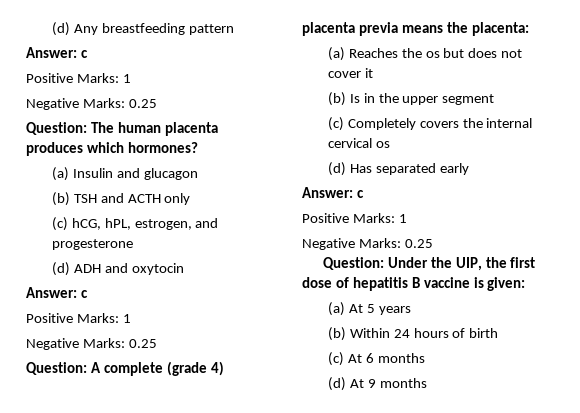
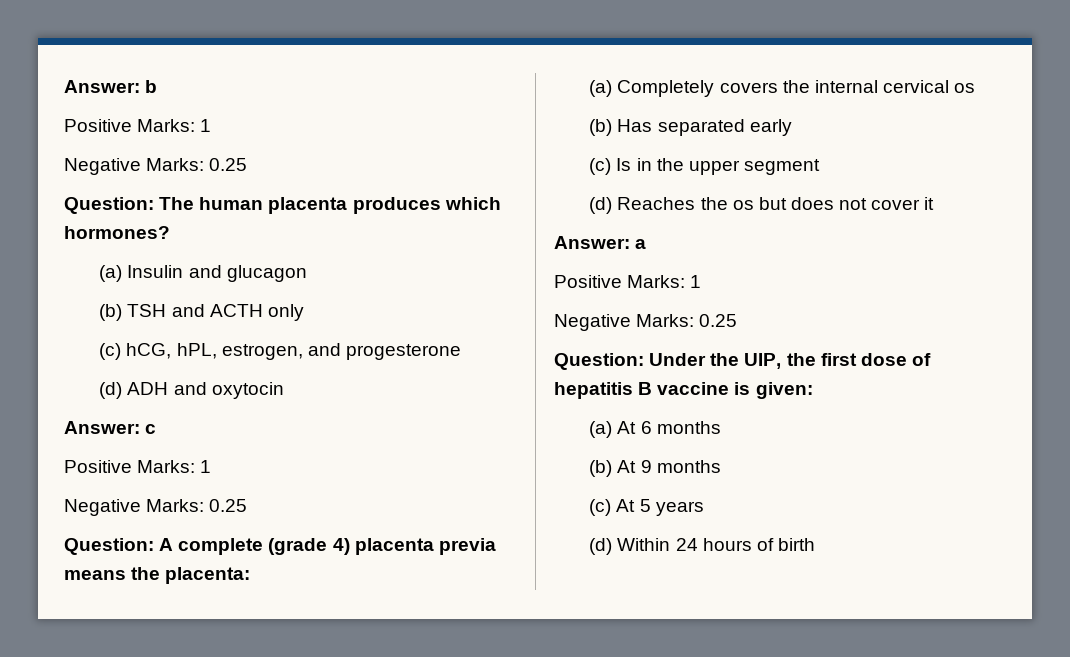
- (d) Any breastfeeding pattern
- Answer: c
+ Answer: b
- (a) Reaches the os but does not cover it
+ (a) Completely covers the internal cervical os
+ (b) Has separated early
+ (c) Is in the upper segment
+ (d) Reaches the os but does not cover it
- (b) Is in the upper segment
- (c) Completely covers the internal cervical os
- (d) Has separated early
- Answer: c
+ Answer: a
- (a) At 5 years
+ (a) At 6 months
+ (b) At 9 months
+ (c) At 5 years
- (b) Within 24 hours of birth
+ (d) Within 24 hours of birth
- (c) At 6 months
- (d) At 9 months

